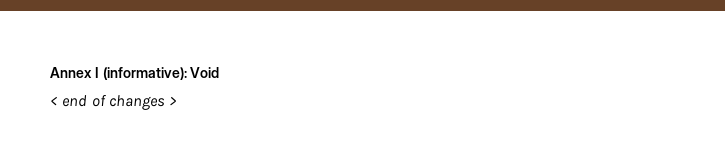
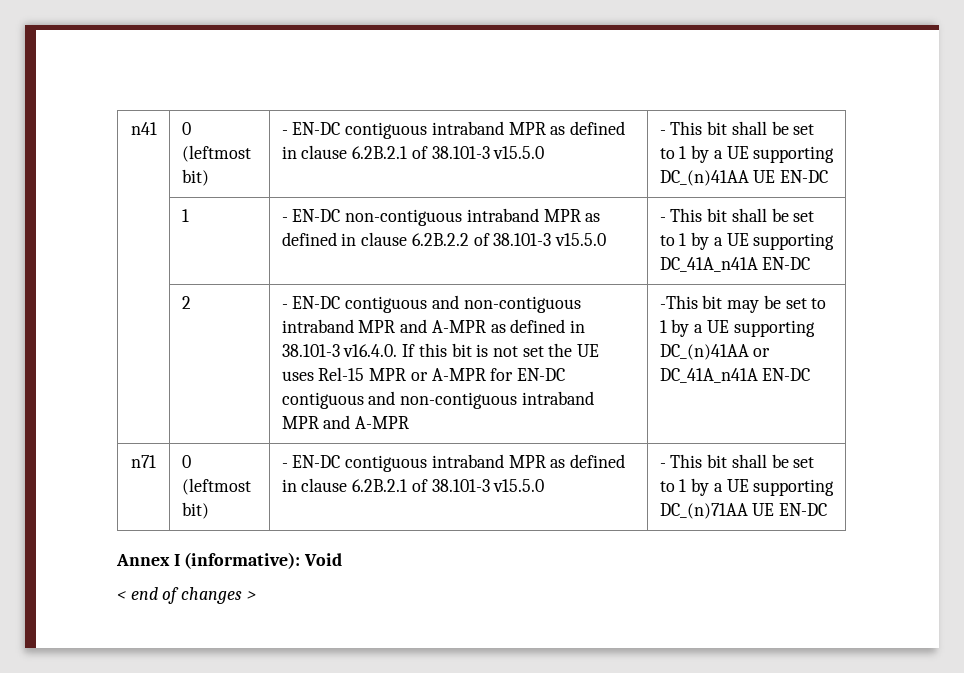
+ n41 | 0 (leftmost bit) | - EN-DC contiguous intraband MPR as defined in clause 6.2B.2.1 of 38.101-3 v15.5.0 | - This bit shall be set to 1 by a UE supporting DC_(n)41AA UE EN-DC
+ | 1 | - EN-DC non-contiguous intraband MPR as defined in clause 6.2B.2.2 of 38.101-3 v15.5.0 | - This bit shall be set to 1 by a UE supporting DC_41A_n41A EN-DC
+ | 2 | - EN-DC contiguous and non-contiguous intraband MPR and A-MPR as defined in 38.101-3 v16.4.0. If this bit is not set the UE uses Rel-15 MPR or A-MPR for EN-DC contiguous and non-contiguous intraband MPR and A-MPR | -This bit may be set to 1 by a UE supporting DC_(n)41AA or DC_41A_n41A EN-DC
+ n71 | 0 (leftmost bit) | - EN-DC contiguous intraband MPR as defined in clause 6.2B.2.1 of 38.101-3 v15.5.0 | - This bit shall be set to 1 by a UE supporting DC_(n)71AA UE EN-DC

